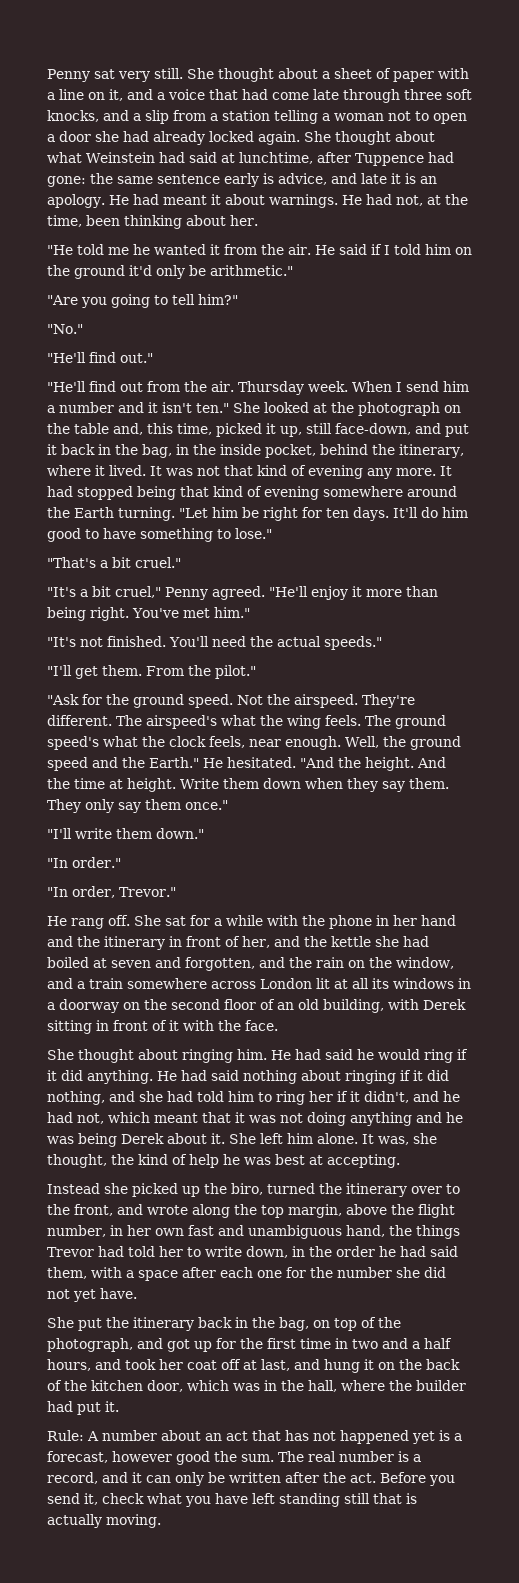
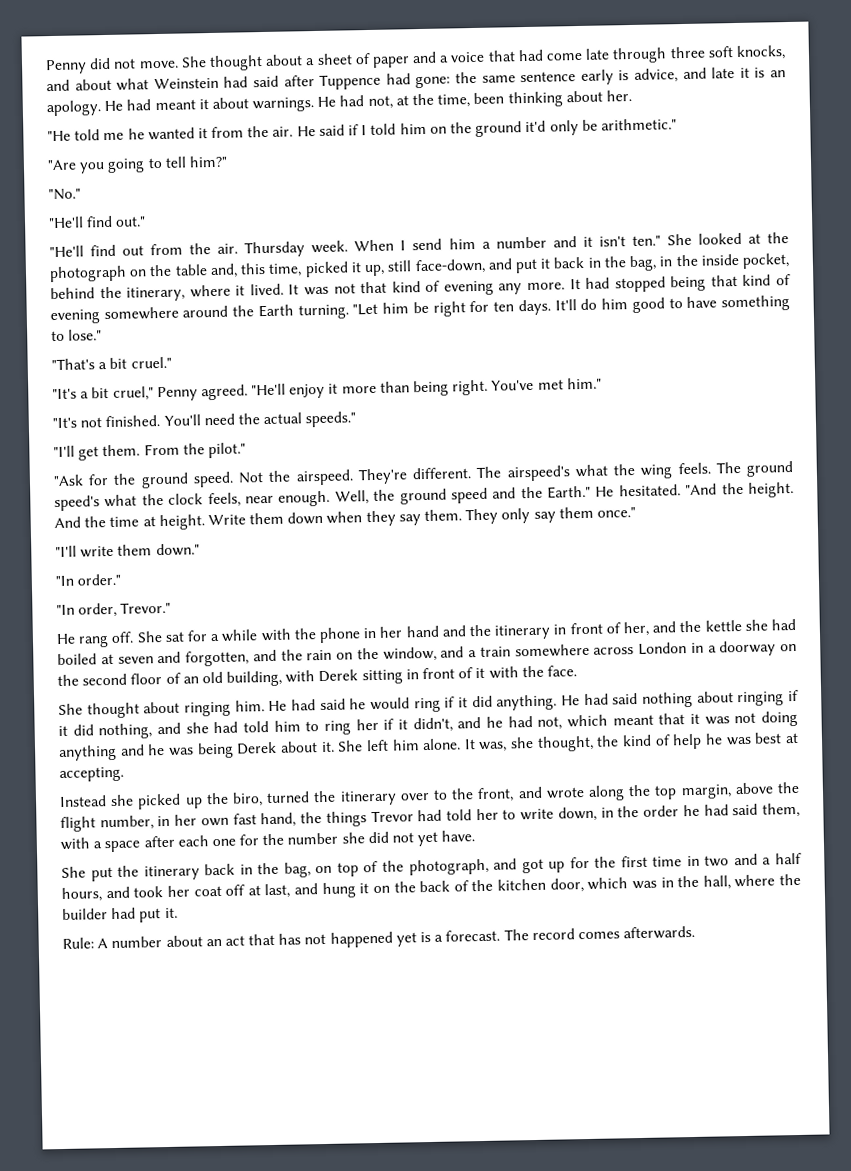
- Penny sat very still.
+ Penny did not move.
- She thought about a sheet of paper with a line on it, and a voice that had come late through three soft knocks, and a slip from a station telling a woman not to open a door she had already locked again. She thought about what Weinstein had said at lunchtime, after Tuppence had gone: the same sentence early is advice, and late it is an apology.
+ She thought about a sheet of paper and a voice that had come late through three soft knocks, and about what Weinstein had said after Tuppence had gone: the same sentence early is advice, and late it is an apology.
- She sat for a while with the phone in her hand and the itinerary in front of her, and the kettle she had boiled at seven and forgotten, and the rain on the window, and a train somewhere across London lit at all its windows in a doorway on the second floor of an old building, with Derek sitting in front of it with the face.
+ She sat for a while with the phone in her hand and the itinerary in front of her, and the kettle she had boiled at seven and forgotten, and the rain on the window, and a train somewhere across London in a doorway on the second floor of an old building, with Derek sitting in front of it with the face.
- Instead she picked up the biro, turned the itinerary over to the front, and wrote along the top margin, above the flight number, in her own fast and unambiguous hand, the things Trevor had told her to write down, in the order he had said them, with a space after each one for the number she did not yet have.
+ Instead she picked up the biro, turned the itinerary over to the front, and wrote along the top margin, above the flight number, in her own fast hand, the things Trevor had told her to write down, in the order he had said them, with a space after each one for the number she did not yet have.
- Rule: A number about an act that has not happened yet is a forecast, however good the sum. The real number is a record, and it can only be written after the act. Before you send it, check what you have left standing still that is actually moving.
+ Rule: A number about an act that has not happened yet is a forecast. The record comes afterwards.

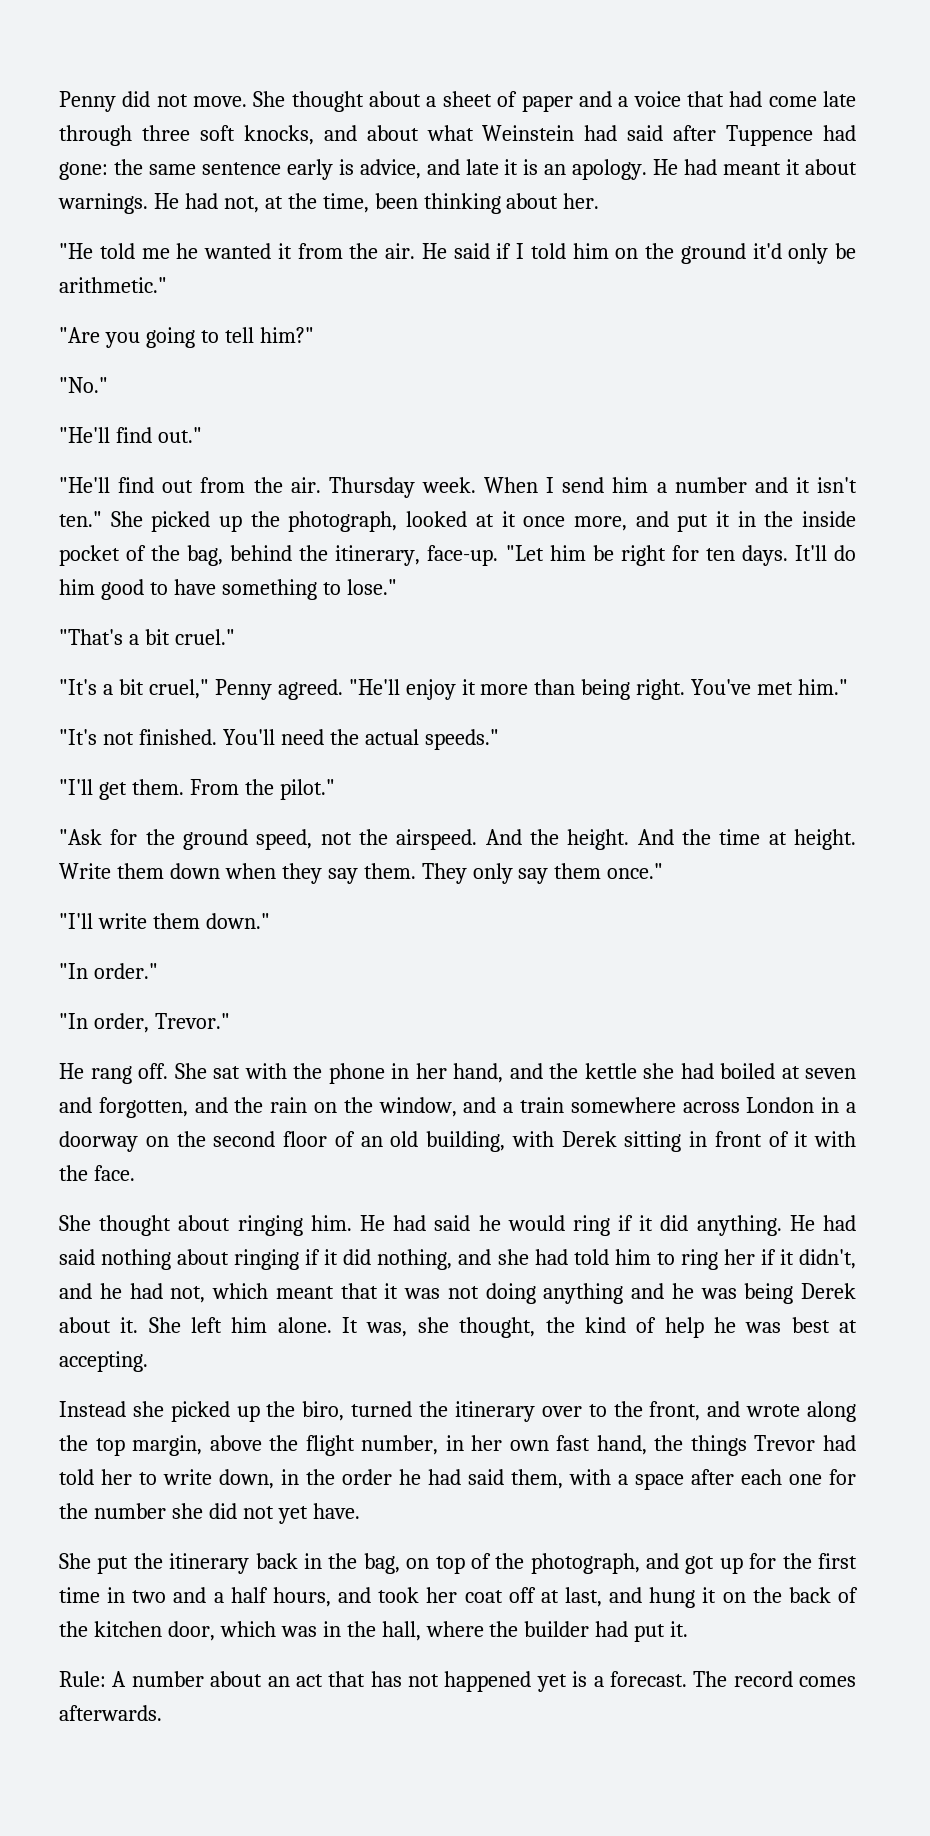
- She looked at the photograph on the table and, this time, picked it up, still face-down, and put it back in the bag, in the inside pocket, behind the itinerary, where it lived. It was not that kind of evening any more. It had stopped being that kind of evening somewhere around the Earth turning.
+ She picked up the photograph, looked at it once more, and put it in the inside pocket of the bag, behind the itinerary, face-up.
- "Ask for the ground speed. Not the airspeed. They're different. The airspeed's what the wing feels. The ground speed's what the clock feels, near enough. Well, the ground speed and the Earth." He hesitated. "And the height.
+ "Ask for the ground speed, not the airspeed. And the height.
- She sat for a while with the phone in her hand and the itinerary in front of her, and the kettle she had boiled at seven and forgotten, and the rain on the window, and a train somewhere across London in a doorway on the second floor of an old building, with Derek sitting in front of it with the face.
+ She sat with the phone in her hand, and the kettle she had boiled at seven and forgotten, and the rain on the window, and a train somewhere across London in a doorway on the second floor of an old building, with Derek sitting in front of it with the face.

